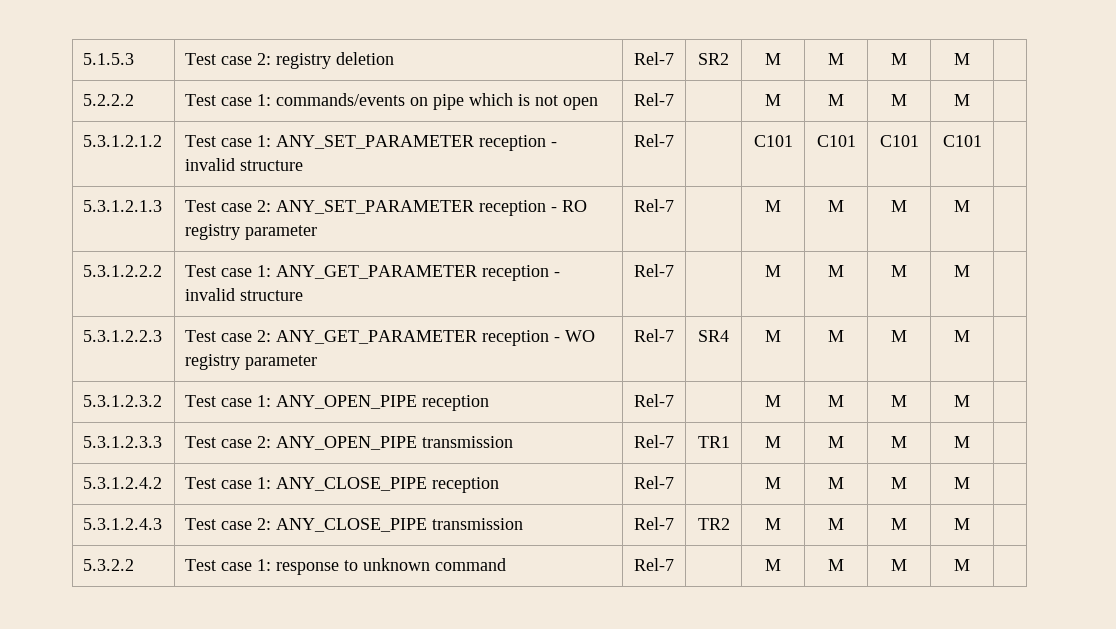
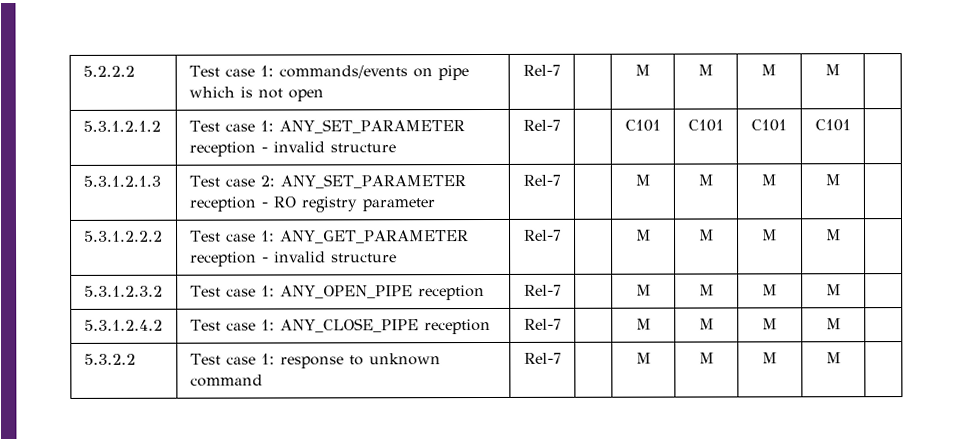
- 5.1.5.3 | Test case 2: registry deletion | Rel-7 | SR2 | M | M | M | M |
- 5.3.1.2.2.3 | Test case 2: ANY_GET_PARAMETER reception - WO registry parameter | Rel-7 | SR4 | M | M | M | M |
- 5.3.1.2.3.3 | Test case 2: ANY_OPEN_PIPE transmission | Rel-7 | TR1 | M | M | M | M |
- 5.3.1.2.4.3 | Test case 2: ANY_CLOSE_PIPE transmission | Rel-7 | TR2 | M | M | M | M |

